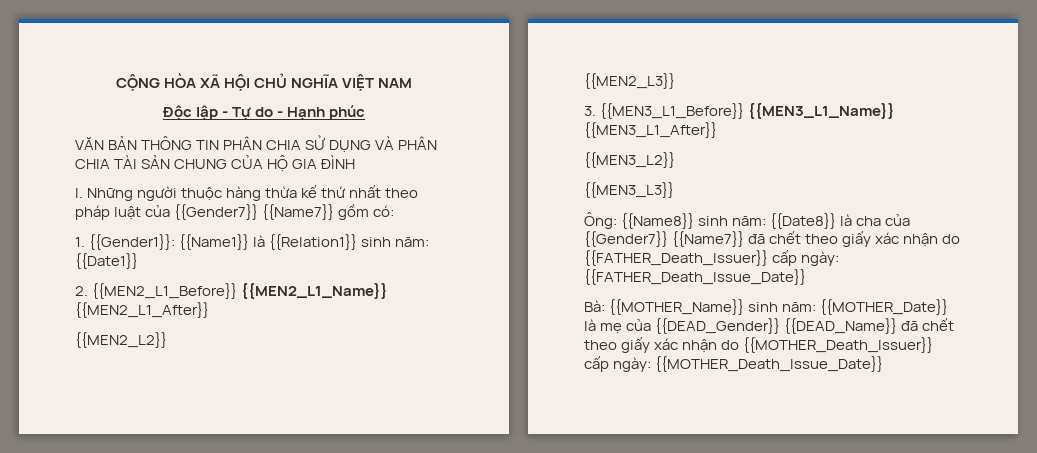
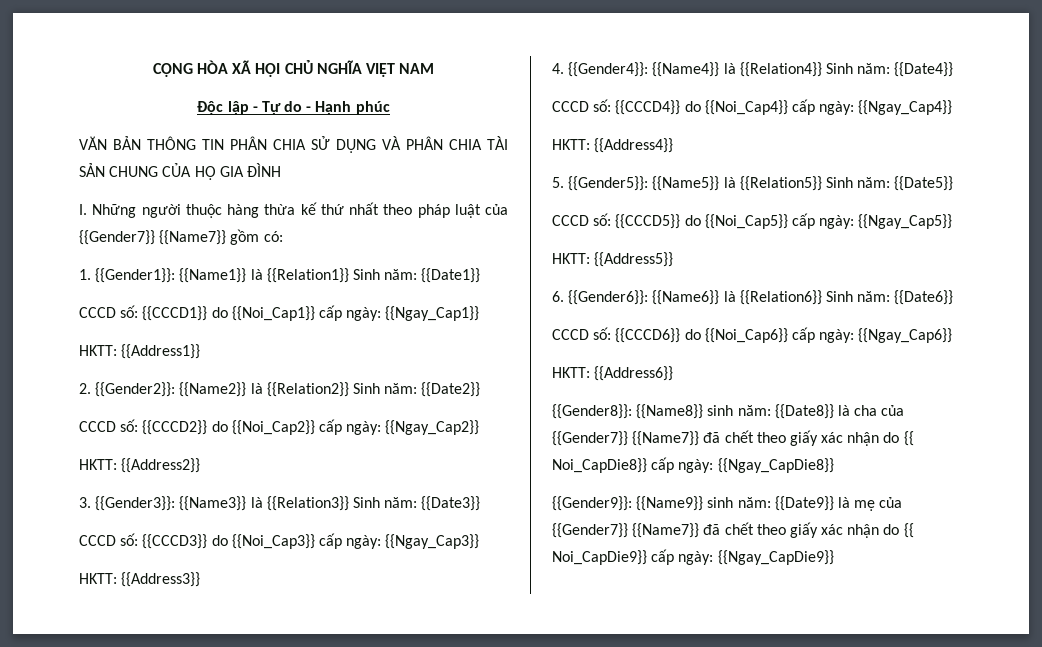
- 1. {{Gender1}}: {{Name1}} là {{Relation1}} sinh năm: {{Date1}}
+ 1. {{Gender1}}: {{Name1}} là {{Relation1}} Sinh năm: {{Date1}}
- 2. {{MEN2_L1_Before}} {{MEN2_L1_Name}} {{MEN2_L1_After}}
- {{MEN2_L2}}
- {{MEN2_L3}}
- 3. {{MEN3_L1_Before}} {{MEN3_L1_Name}} {{MEN3_L1_After}}
- {{MEN3_L2}}
- {{MEN3_L3}}
- Ông: {{Name8}} sinh năm: {{Date8}} là cha của {{Gender7}} {{Name7}} đã chết theo giấy xác nhận do {{FATHER_Death_Issuer}} cấp ngày: {{FATHER_Death_Issue_Date}}
- Bà: {{MOTHER_Name}} sinh năm: {{MOTHER_Date}} là mẹ của {{DEAD_Gender}} {{DEAD_Name}} đã chết theo giấy xác nhận do {{MOTHER_Death_Issuer}} cấp ngày: {{MOTHER_Death_Issue_Date}}
+ CCCD số: {{CCCD1}} do {{Noi_Cap1}} cấp ngày: {{Ngay_Cap1}}
+ HKTT: {{Address1}}
+ 2. {{Gender2}}: {{Name2}} là {{Relation2}} Sinh năm: {{Date2}}
+ CCCD số: {{CCCD2}} do {{Noi_Cap2}} cấp ngày: {{Ngay_Cap2}}
+ HKTT: {{Address2}}
+ 3. {{Gender3}}: {{Name3}} là {{Relation3}} Sinh năm: {{Date3}}
+ CCCD số: {{CCCD3}} do {{Noi_Cap3}} cấp ngày: {{Ngay_Cap3}}
+ HKTT: {{Address3}}
+ 4. {{Gender4}}: {{Name4}} là {{Relation4}} Sinh năm: {{Date4}}
+ CCCD số: {{CCCD4}} do {{Noi_Cap4}} cấp ngày: {{Ngay_Cap4}}
+ HKTT: {{Address4}}
+ 5. {{Gender5}}: {{Name5}} là {{Relation5}} Sinh năm: {{Date5}}
+ CCCD số: {{CCCD5}} do {{Noi_Cap5}} cấp ngày: {{Ngay_Cap5}}
+ HKTT: {{Address5}}
+ 6. {{Gender6}}: {{Name6}} là {{Relation6}} Sinh năm: {{Date6}}
+ CCCD số: {{CCCD6}} do {{Noi_Cap6}} cấp ngày: {{Ngay_Cap6}}
+ HKTT: {{Address6}}
+ {{Gender8}}: {{Name8}} sinh năm: {{Date8}} là cha của {{Gender7}} {{Name7}} đã chết theo giấy xác nhận do {{ Noi_CapDie8}} cấp ngày: {{Ngay_CapDie8}}
+ {{Gender9}}: {{Name9}} sinh năm: {{Date9}} là mẹ của {{Gender7}} {{Name7}} đã chết theo giấy xác nhận do {{ Noi_CapDie9}} cấp ngày: {{Ngay_CapDie9}}

